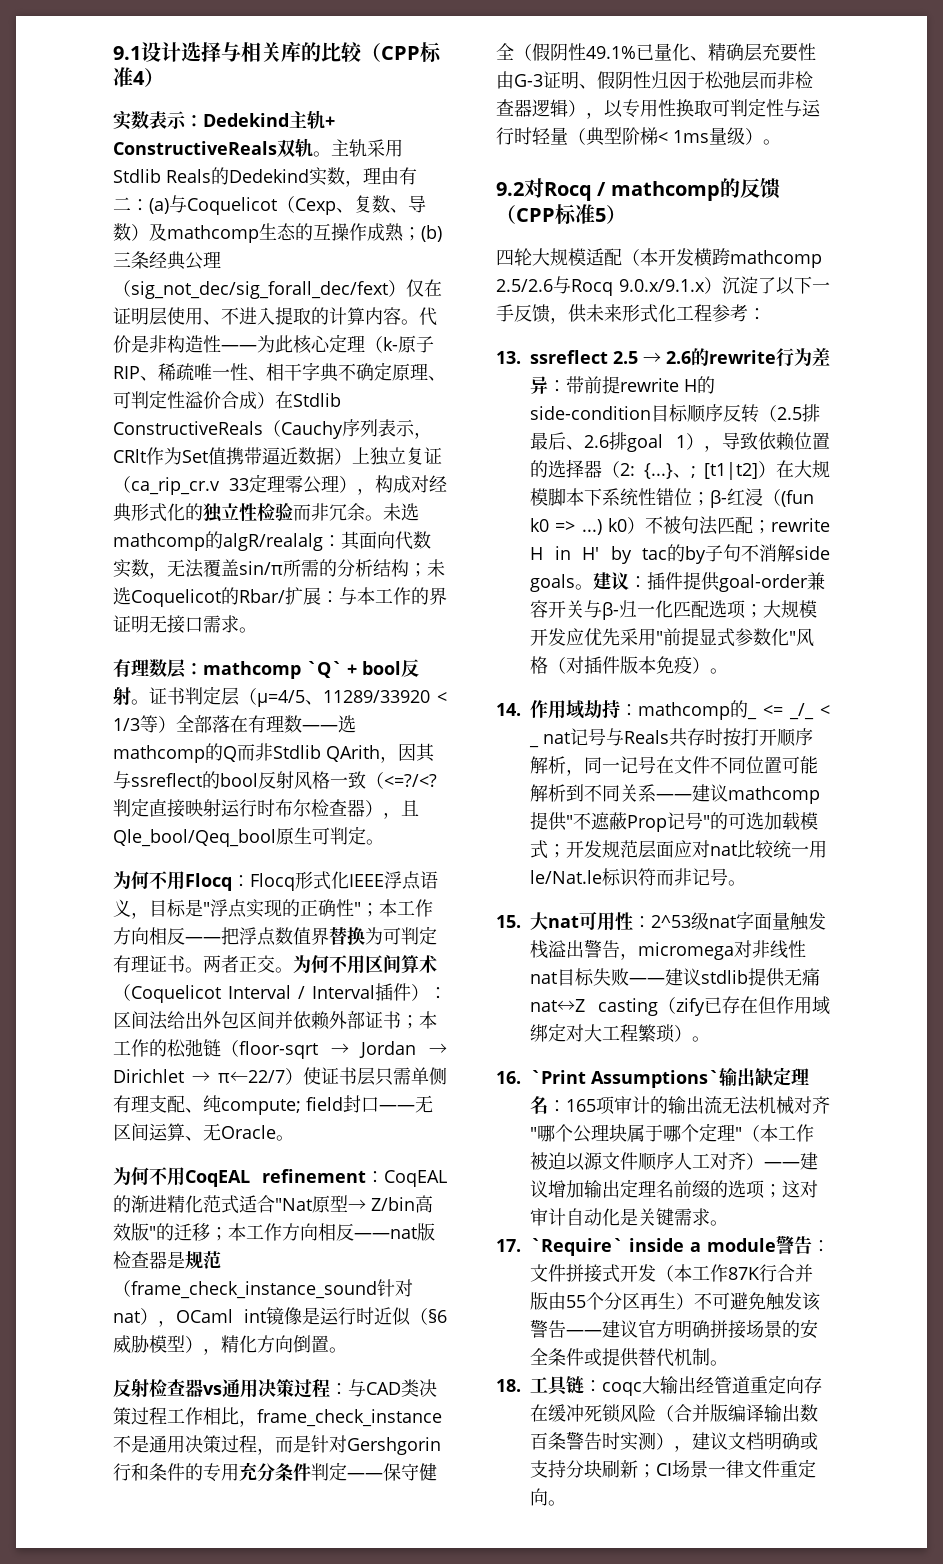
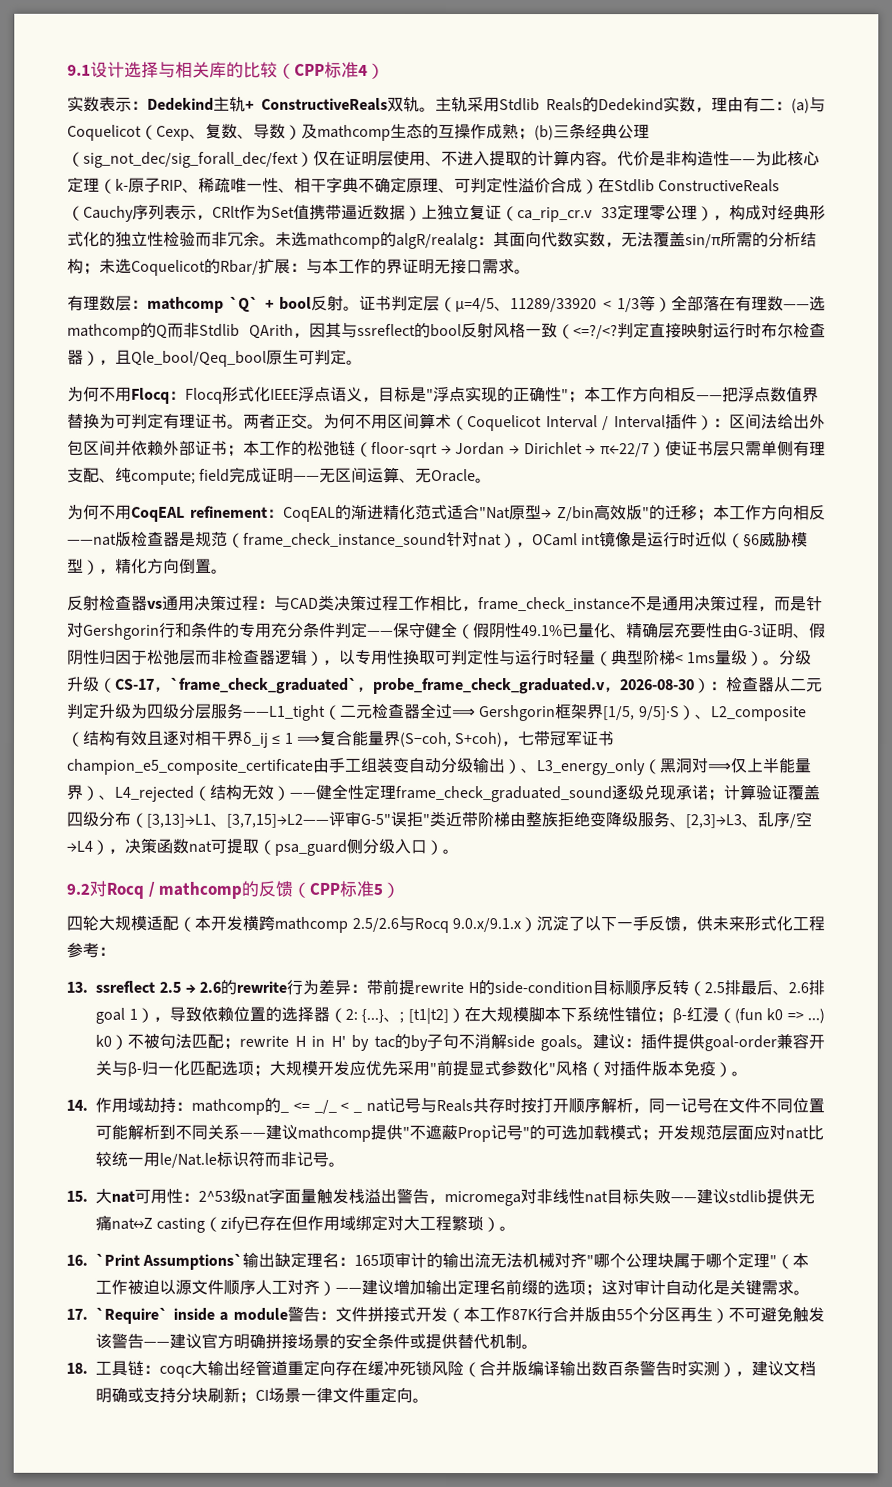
- 为何不用区间算术（Coquelicot Interval / Interval插件）：区间法给出外包区间并依赖外部证书；本工作的松弛链（floor-sqrt → Jordan → Dirichlet → π←22/7）使证书层只需单侧有理支配、纯compute; field封口——无区间运算、无Oracle。
+ 为何不用区间算术（Coquelicot Interval / Interval插件）：区间法给出外包区间并依赖外部证书；本工作的松弛链（floor-sqrt → Jordan → Dirichlet → π←22/7）使证书层只需单侧有理支配、纯compute; field完成证明——无区间运算、无Oracle。
+ 分级升级（CS-17，`frame_check_graduated`，probe_frame_check_graduated.v，2026-08-30）：检查器从二元判定升级为四级分层服务——L1_tight（二元检查器全过⟹ Gershgorin框架界[1/5, 9/5]·S）、L2_composite（结构有效且逐对相干界δ_ij ≤ 1 ⟹复合能量界(S−coh, S+coh)，七带冠军证书champion_e5_composite_certificate由手工组装变自动分级输出）、L3_energy_only（黑洞对⟹仅上半能量界）、L4_rejected（结构无效）——健全性定理frame_check_graduated_sound逐级兑现承诺；计算验证覆盖四级分布（[3,13]→L1、[3,7,15]→L2——评审G-5"误拒"类近带阶梯由整族拒绝变降级服务、[2,3]→L3、乱序/空→L4），决策函数nat可提取（psa_guard侧分级入口）。

